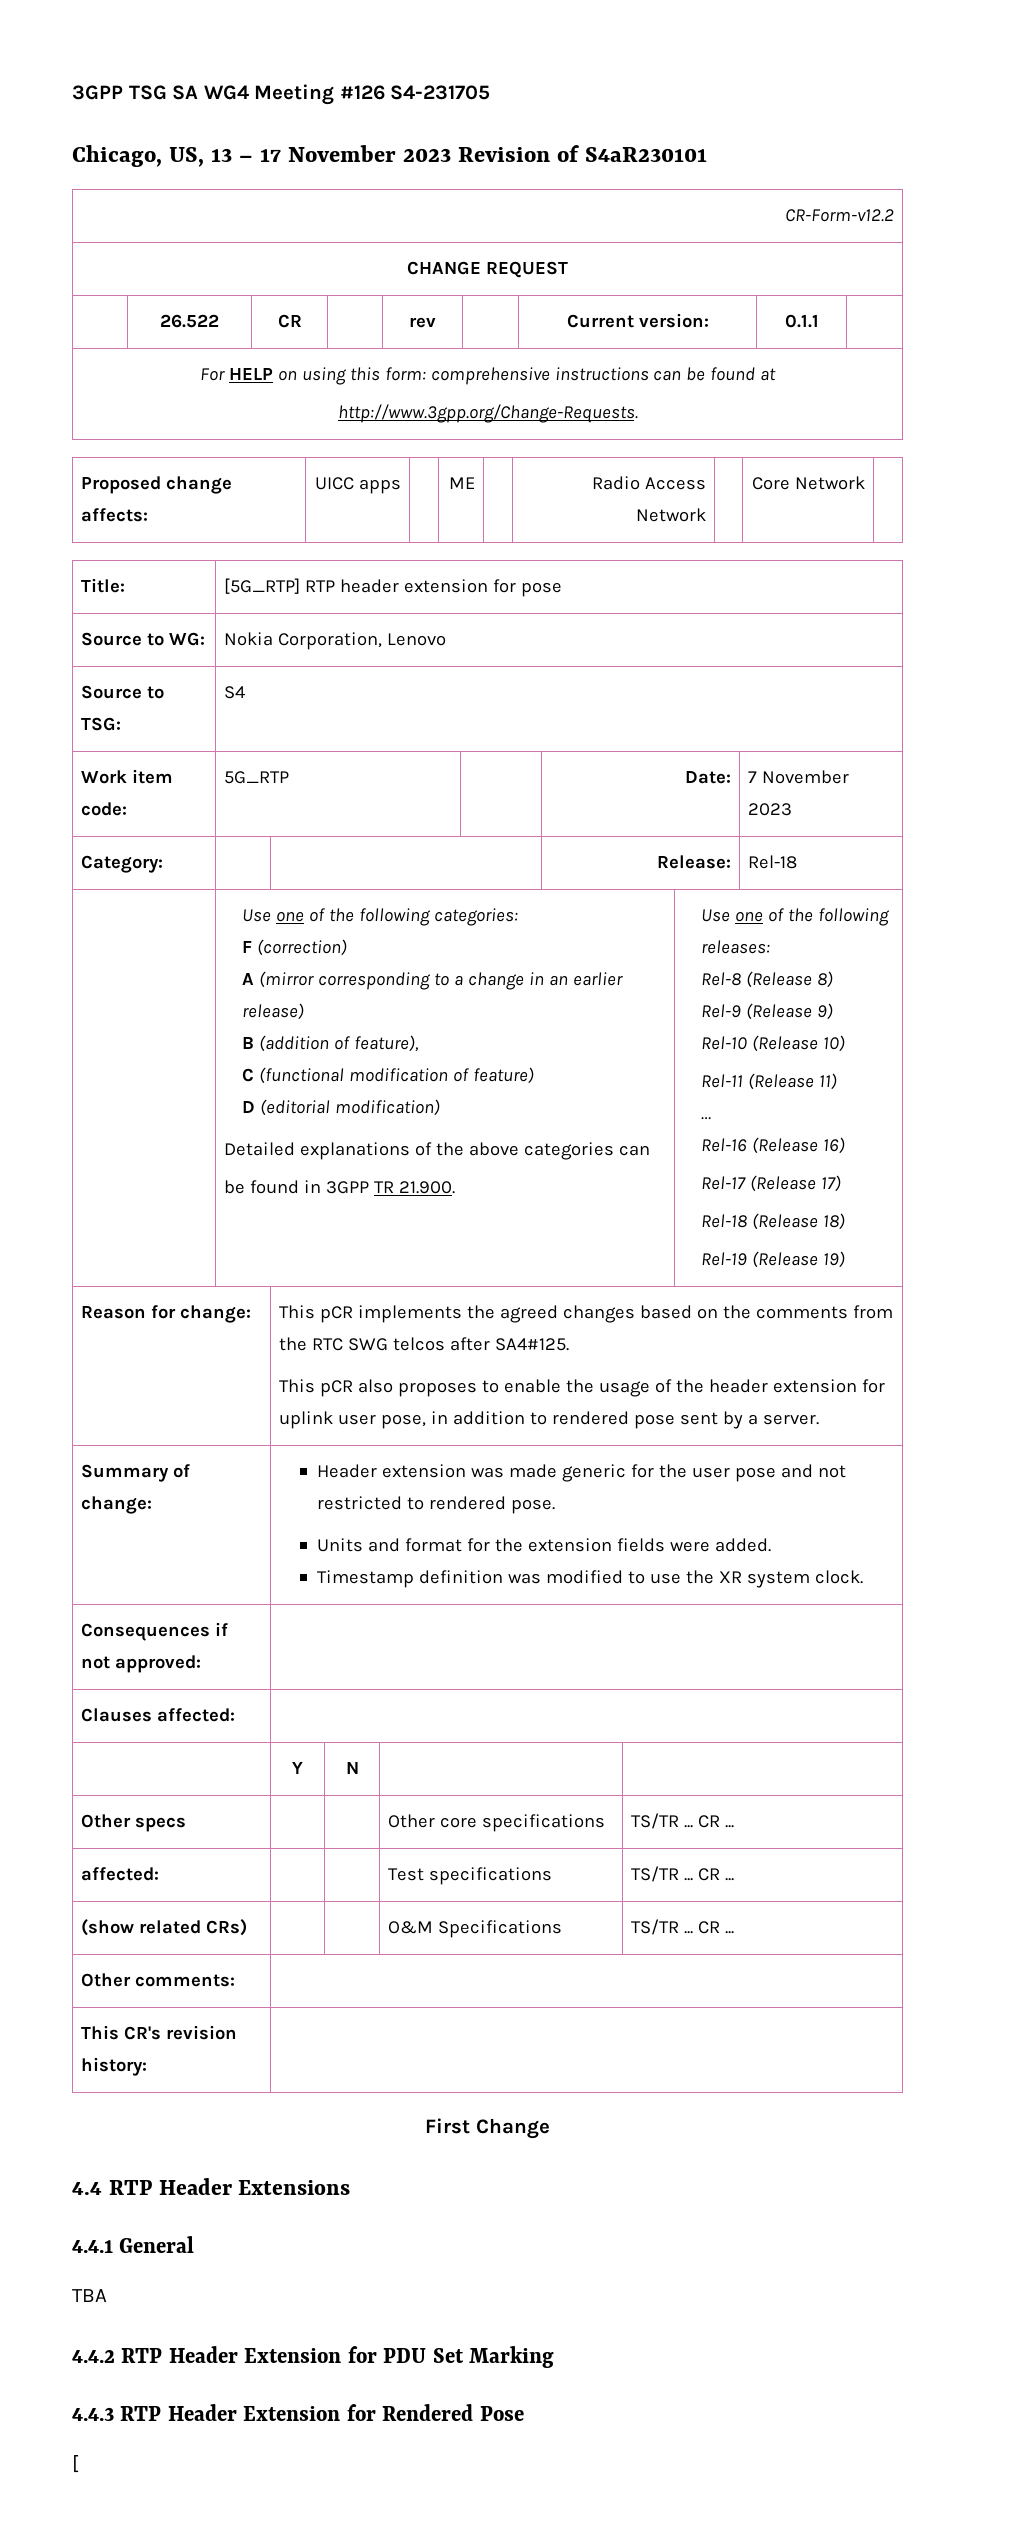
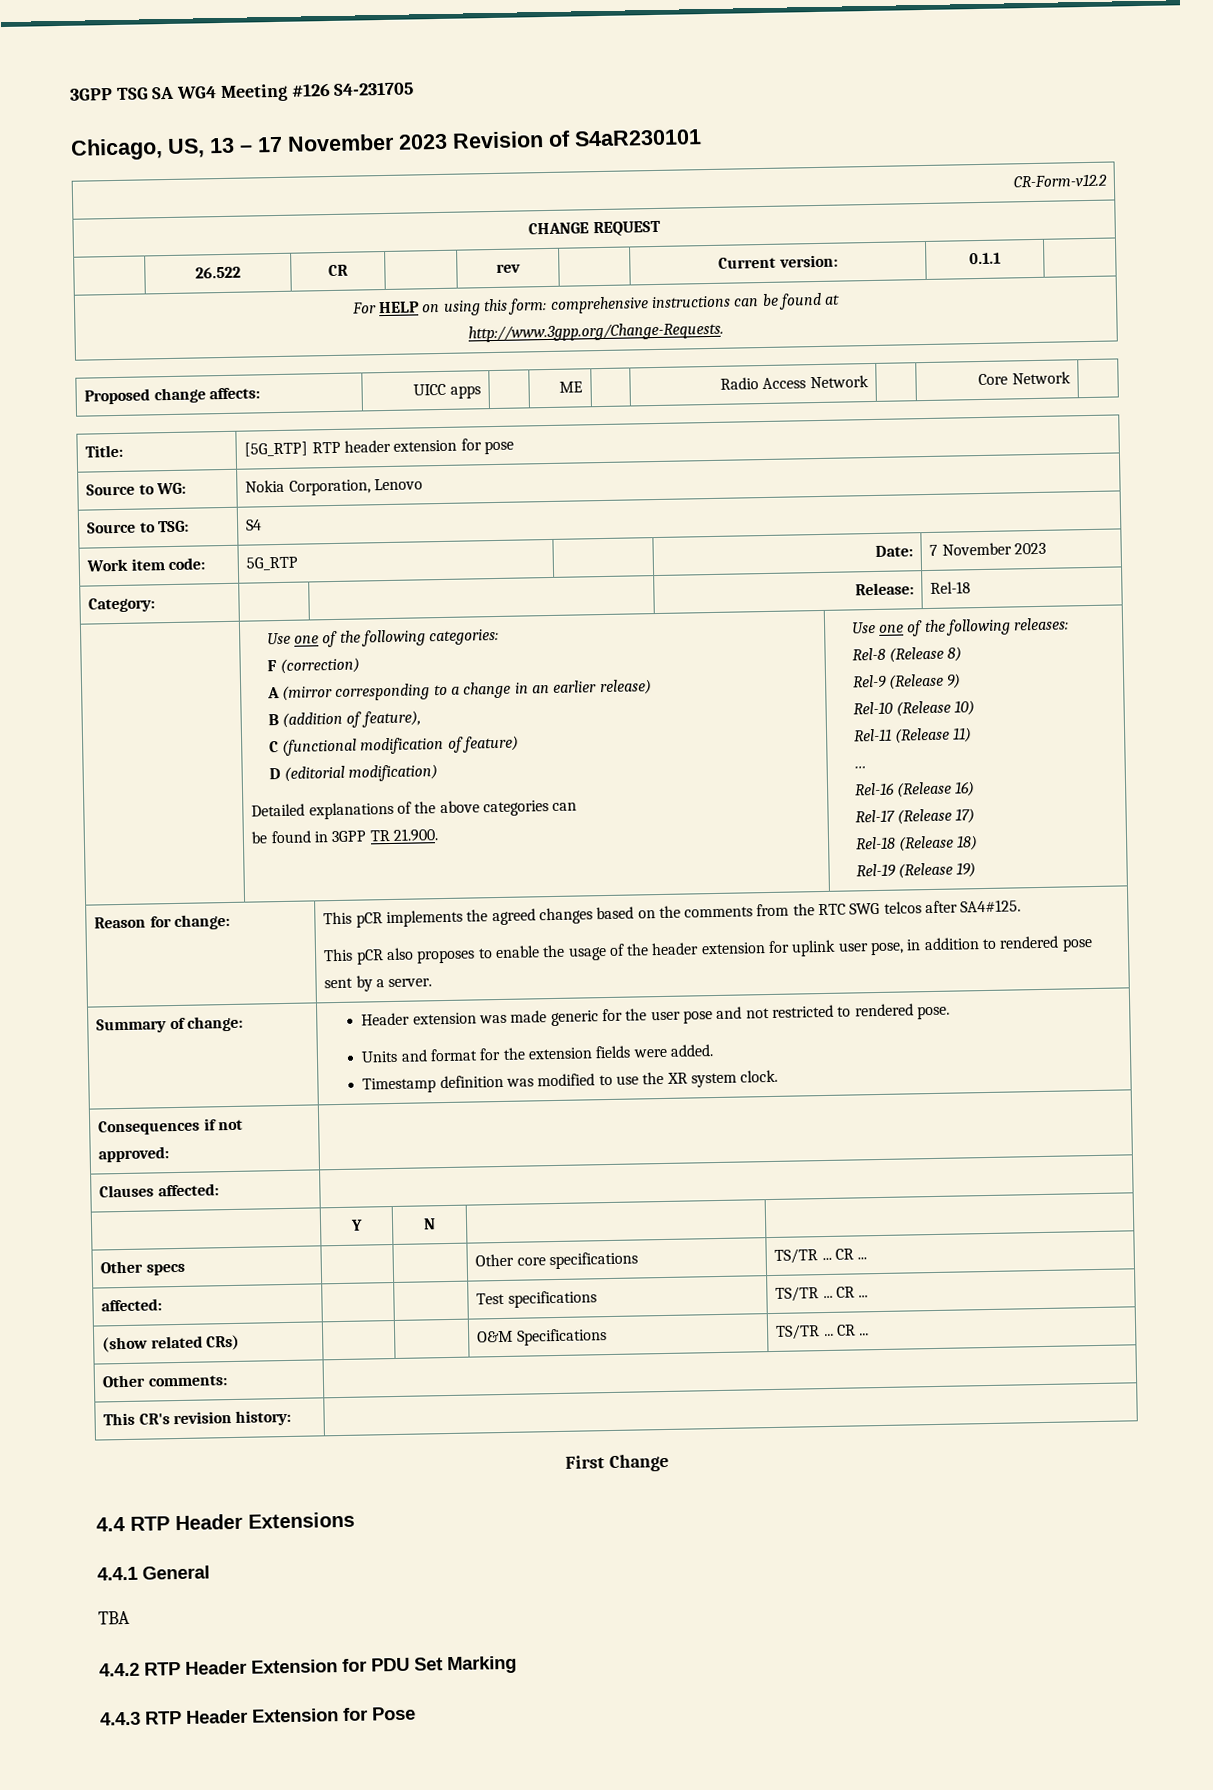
- 4.4.3 RTP Header Extension for Rendered Pose
+ 4.4.3 RTP Header Extension for Pose
- [

